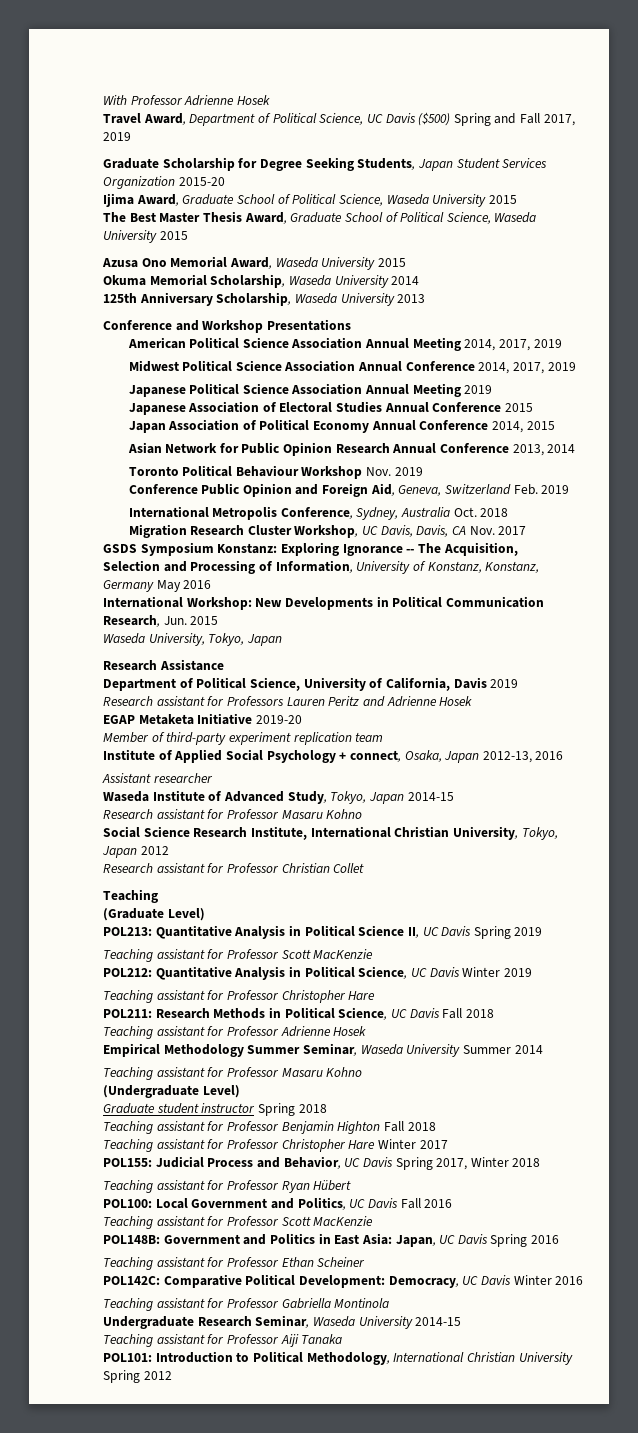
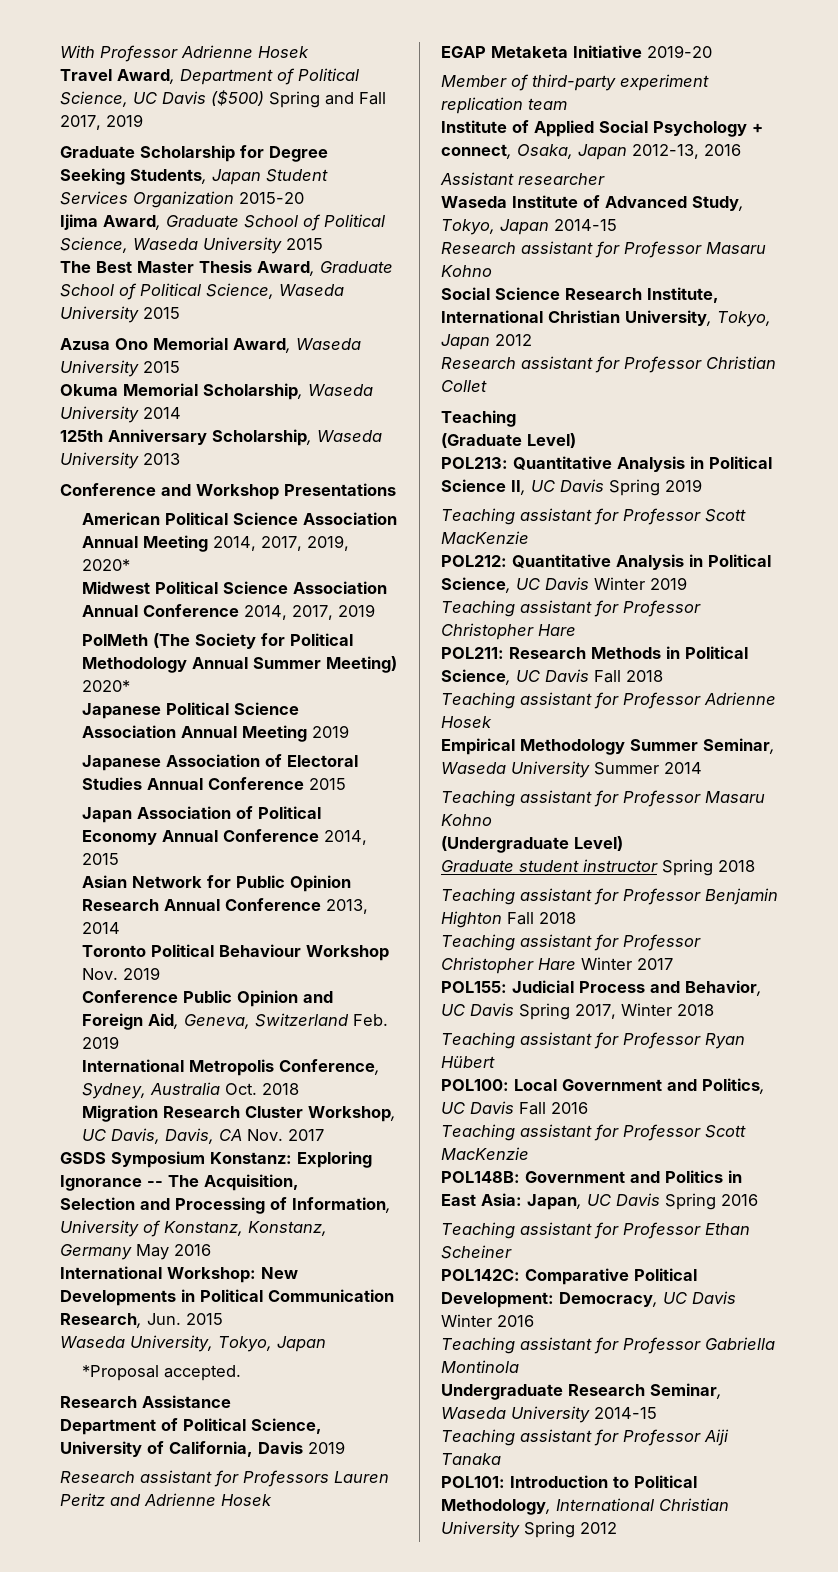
- American Political Science Association Annual Meeting 2014, 2017, 2019
+ American Political Science Association Annual Meeting 2014, 2017, 2019, 2020*
+ PolMeth (The Society for Political Methodology Annual Summer Meeting) 2020*
+ *Proposal accepted.

